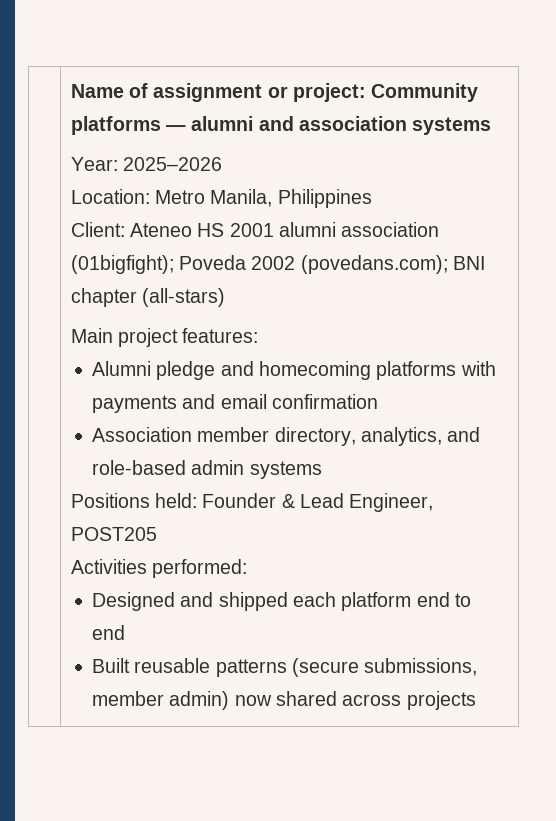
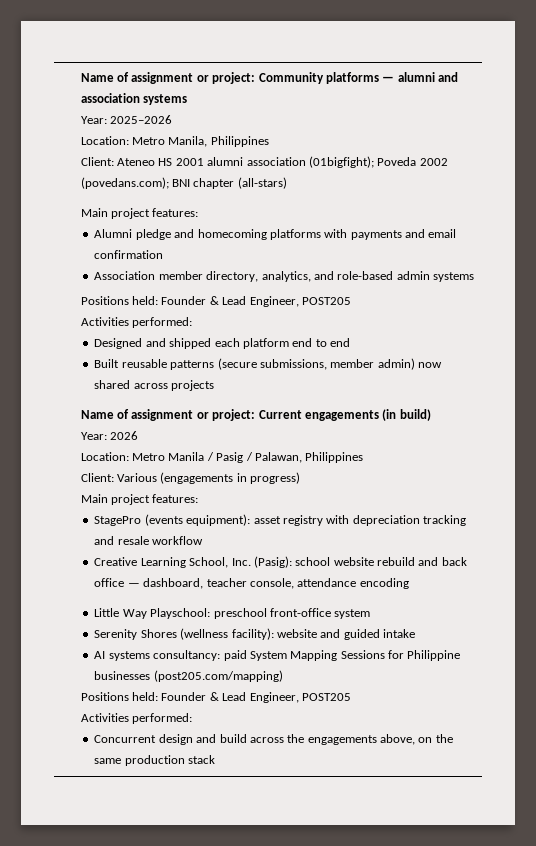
+ Name of assignment or project: Current engagements (in build)
+ Year: 2026
+ Location: Metro Manila / Pasig / Palawan, Philippines
+ Client: Various (engagements in progress)
+ Main project features:
+ StagePro (events equipment): asset registry with depreciation tracking and resale workflow
+ Creative Learning School, Inc. (Pasig): school website rebuild and back office — dashboard, teacher console, attendance encoding
+ Little Way Playschool: preschool front-office system
+ Serenity Shores (wellness facility): website and guided intake
+ AI systems consultancy: paid System Mapping Sessions for Philippine businesses (post205.com/mapping)
+ Positions held: Founder & Lead Engineer, POST205
+ Activities performed:
+ Concurrent design and build across the engagements above, on the same production stack

